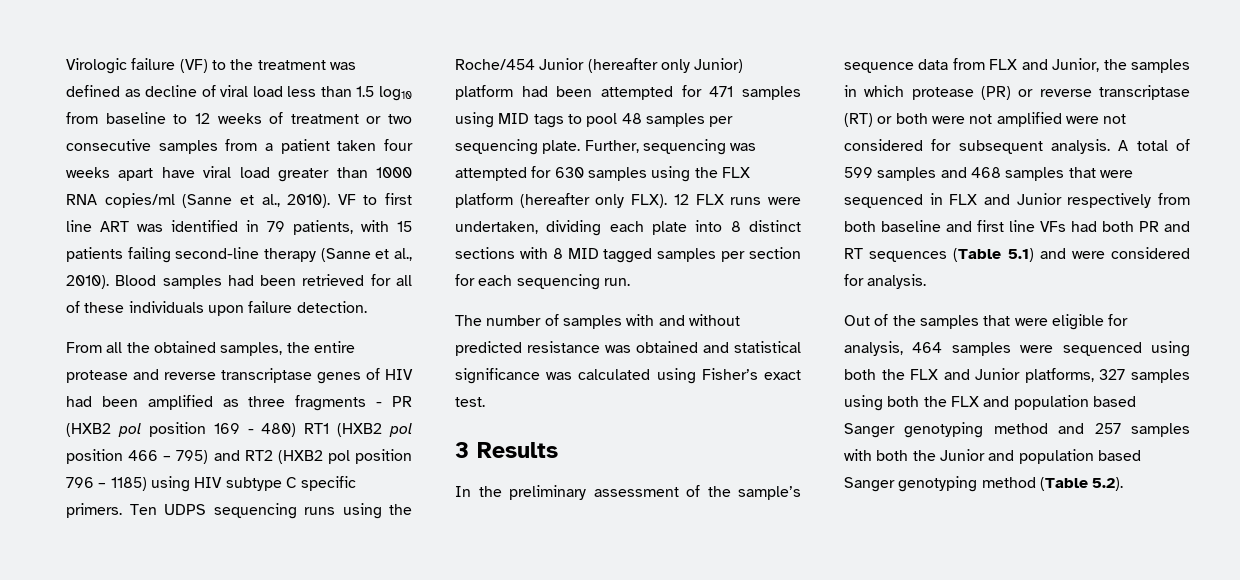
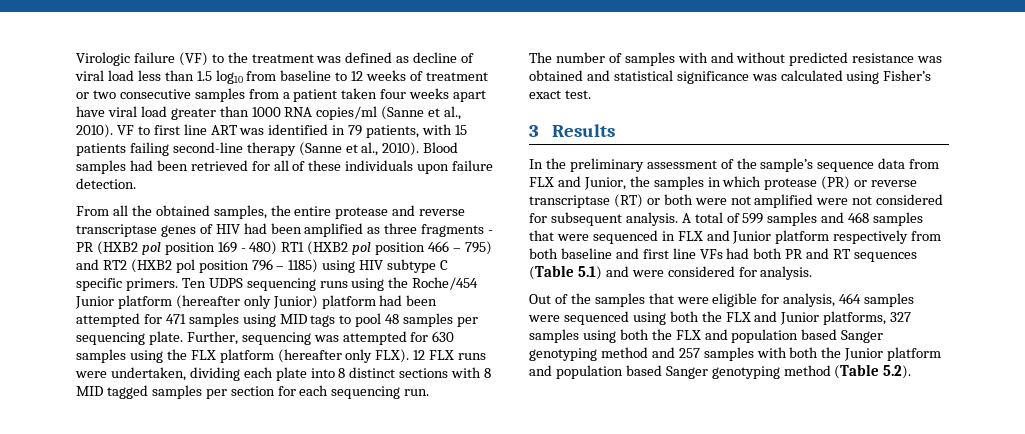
- Ten UDPS sequencing runs using the Roche/454 Junior (hereafter only Junior) platform had been attempted for 471 samples using MID tags to pool 48 samples per sequencing plate.
+ Ten UDPS sequencing runs using the Roche/454 Junior platform (hereafter only Junior) platform had been attempted for 471 samples using MID tags to pool 48 samples per sequencing plate.
- A total of 599 samples and 468 samples that were sequenced in FLX and Junior respectively from both baseline and first line VFs had both PR and RT sequences (Table 5.1) and were considered for analysis.
+ A total of 599 samples and 468 samples that were sequenced in FLX and Junior platform respectively from both baseline and first line VFs had both PR and RT sequences (Table 5.1) and were considered for analysis.
- Out of the samples that were eligible for analysis, 464 samples were sequenced using both the FLX and Junior platforms, 327 samples using both the FLX and population based Sanger genotyping method and 257 samples with both the Junior and population based Sanger genotyping method (Table 5.2).
+ Out of the samples that were eligible for analysis, 464 samples were sequenced using both the FLX and Junior platforms, 327 samples using both the FLX and population based Sanger genotyping method and 257 samples with both the Junior platform and population based Sanger genotyping method (Table 5.2).

